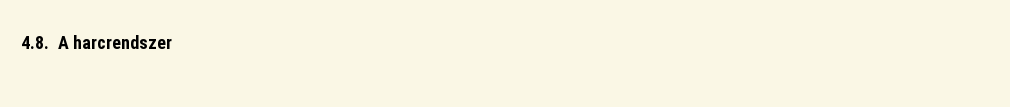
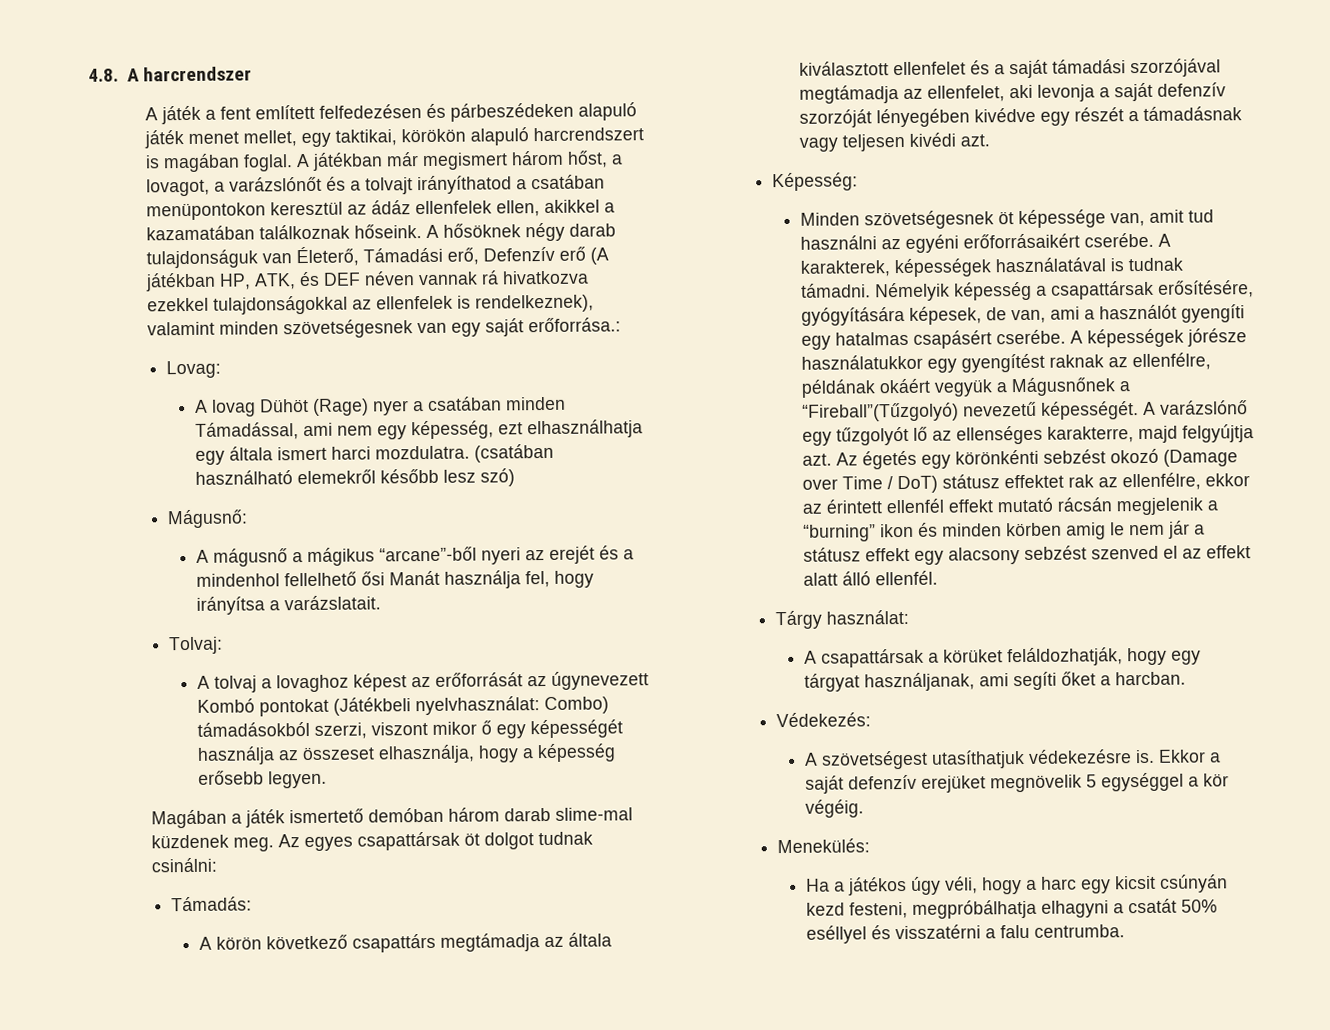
+ A játék a fent említett felfedezésen és párbeszédeken alapuló játék menet mellet, egy taktikai, körökön alapuló harcrendszert is magában foglal. A játékban már megismert három hőst, a lovagot, a varázslónőt és a tolvajt irányíthatod a csatában menüpontokon keresztül az ádáz ellenfelek ellen, akikkel a kazamatában találkoznak hőseink. A hősöknek négy darab tulajdonságuk van Életerő, Támadási erő, Defenzív erő (A játékban HP, ATK, és DEF néven vannak rá hivatkozva ezekkel tulajdonságokkal az ellenfelek is rendelkeznek), valamint minden szövetségesnek van egy saját erőforrása.:
+ Lovag:
+ A lovag Dühöt (Rage) nyer a csatában minden Támadással, ami nem egy képesség, ezt elhasználhatja egy általa ismert harci mozdulatra. (csatában használható elemekről később lesz szó)
+ Mágusnő:
+ A mágusnő a mágikus “arcane”-ből nyeri az erejét és a mindenhol fellelhető ősi Manát használja fel, hogy irányítsa a varázslatait.
+ Tolvaj:
+ A tolvaj a lovaghoz képest az erőforrását az úgynevezett Kombó pontokat (Játékbeli nyelvhasználat: Combo) támadásokból szerzi, viszont mikor ő egy képességét használja az összeset elhasználja, hogy a képesség erősebb legyen.
+ Magában a játék ismertető demóban három darab slime-mal küzdenek meg. Az egyes csapattársak öt dolgot tudnak csinálni:
+ Támadás:
+ A körön következő csapattárs megtámadja az általa kiválasztott ellenfelet és a saját támadási szorzójával megtámadja az ellenfelet, aki levonja a saját defenzív szorzóját lényegében kivédve egy részét a támadásnak vagy teljesen kivédi azt.
+ Képesség:
+ Minden szövetségesnek öt képessége van, amit tud használni az egyéni erőforrásaikért cserébe. A karakterek, képességek használatával is tudnak támadni. Némelyik képesség a csapattársak erősítésére, gyógyítására képesek, de van, ami a használót gyengíti egy hatalmas csapásért cserébe. A képességek jórésze használatukkor egy gyengítést raknak az ellenfélre, példának okáért vegyük a Mágusnőnek a “Fireball”(Tűzgolyó) nevezetű képességét. A varázslónő egy tűzgolyót lő az ellenséges karakterre, majd felgyújtja azt. Az égetés egy körönkénti sebzést okozó (Damage over Time / DoT) státusz effektet rak az ellenfélre, ekkor az érintett ellenfél effekt mutató rácsán megjelenik a “burning” ikon és minden körben amig le nem jár a státusz effekt egy alacsony sebzést szenved el az effekt alatt álló ellenfél.
+ Tárgy használat:
+ A csapattársak a körüket feláldozhatják, hogy egy tárgyat használjanak, ami segíti őket a harcban.
+ Védekezés:
+ A szövetségest utasíthatjuk védekezésre is. Ekkor a saját defenzív erejüket megnövelik 5 egységgel a kör végéig.
+ Menekülés:
+ Ha a játékos úgy véli, hogy a harc egy kicsit csúnyán kezd festeni, megpróbálhatja elhagyni a csatát 50% eséllyel és visszatérni a falu centrumba.

